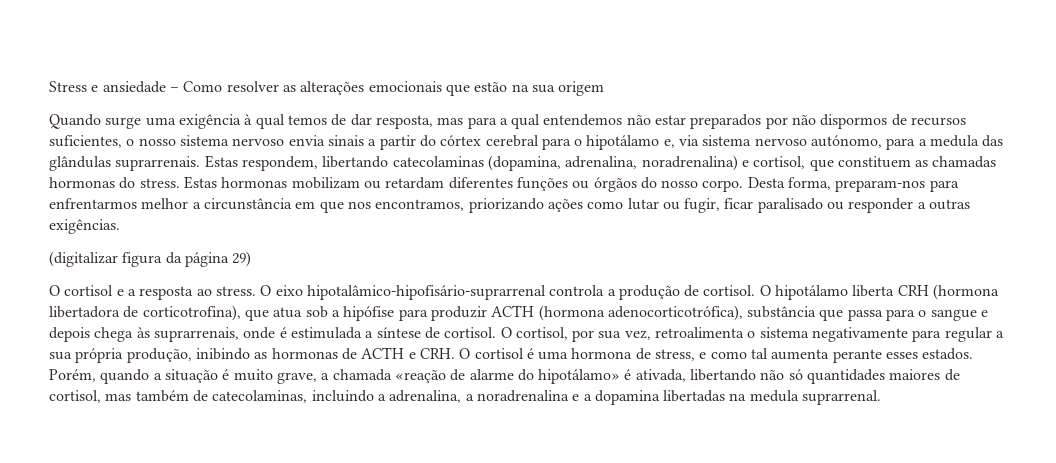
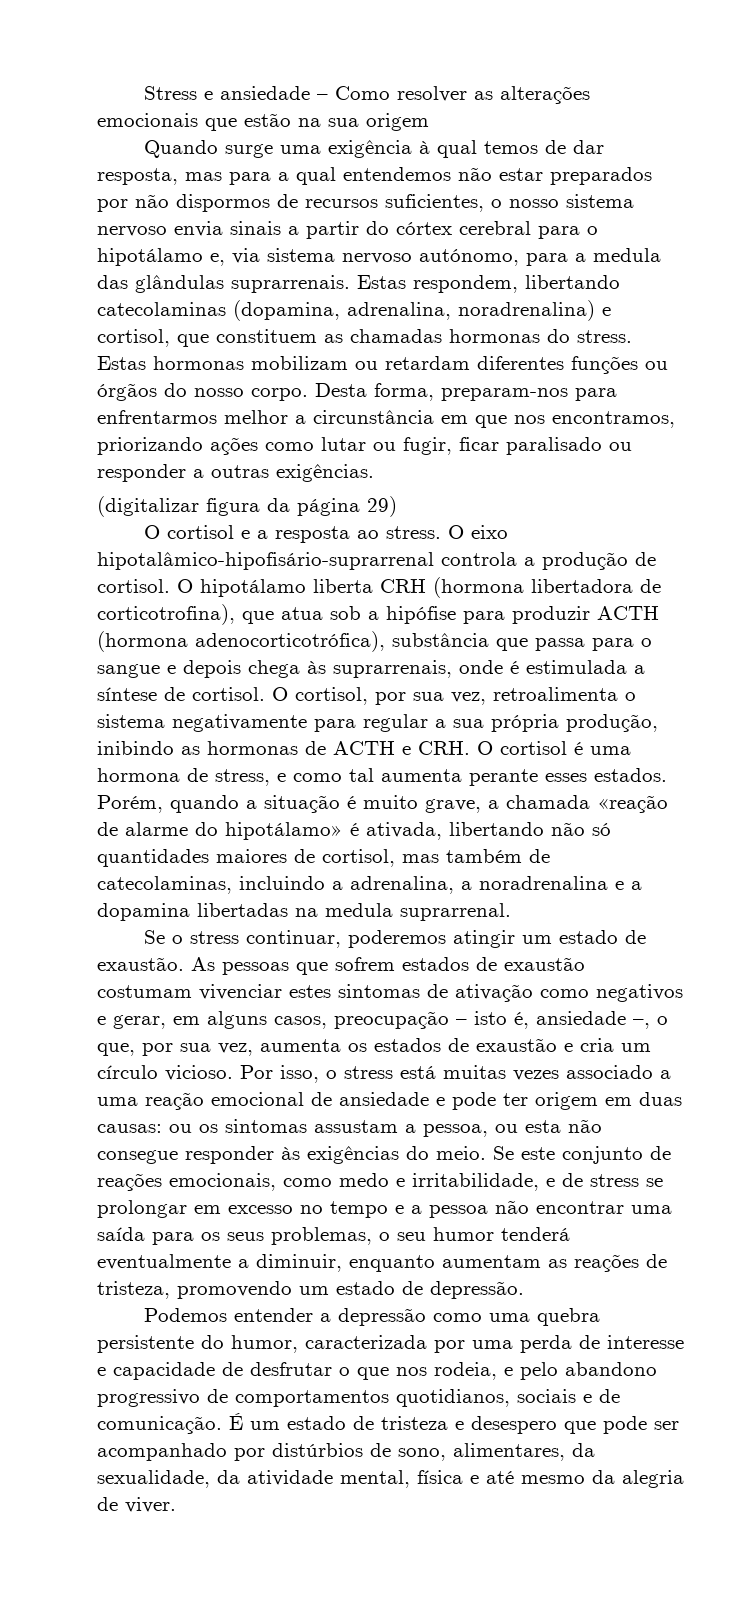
+ Se o stress continuar, poderemos atingir um estado de exaustão. As pessoas que sofrem estados de exaustão costumam vivenciar estes sintomas de ativação como negativos e gerar, em alguns casos, preocupação – isto é, ansiedade –, o que, por sua vez, aumenta os estados de exaustão e cria um círculo vicioso. Por isso, o stress está muitas vezes associado a uma reação emocional de ansiedade e pode ter origem em duas causas: ou os sintomas assustam a pessoa, ou esta não consegue responder às exigências do meio. Se este conjunto de reações emocionais, como medo e irritabilidade, e de stress se prolongar em excesso no tempo e a pessoa não encontrar uma saída para os seus problemas, o seu humor tenderá eventualmente a diminuir, enquanto aumentam as reações de tristeza, promovendo um estado de depressão.
+ Podemos entender a depressão como uma quebra persistente do humor, caracterizada por uma perda de interesse e capacidade de desfrutar o que nos rodeia, e pelo abandono progressivo de comportamentos quotidianos, sociais e de comunicação. É um estado de tristeza e desespero que pode ser acompanhado por distúrbios de sono, alimentares, da sexualidade, da atividade mental, física e até mesmo da alegria de viver.

